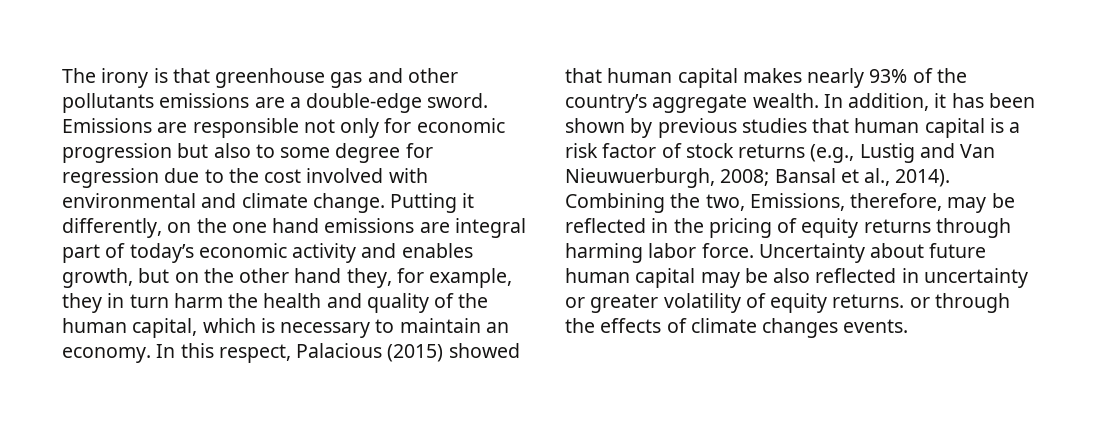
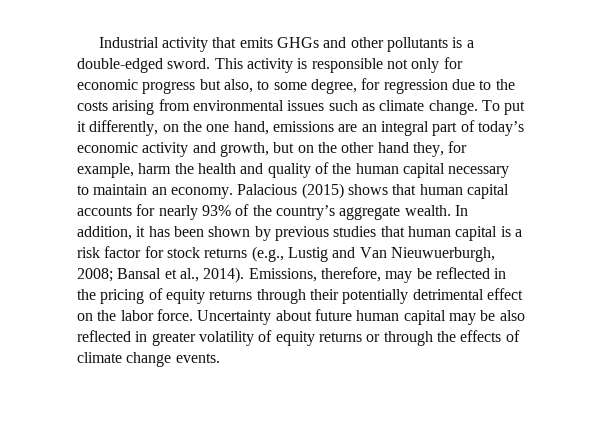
- The irony is that greenhouse gas and other pollutants emissions are a double-edge sword. Emissions are responsible not only for economic progression but also to some degree for regression due to the cost involved with environmental and climate change. Putting it differently, on the one hand emissions are integral part of today’s economic activity and enables growth, but on the other hand they, for example, they in turn harm the health and quality of the human capital, which is necessary to maintain an economy.
+ Industrial activity that emits GHGs and other pollutants is a double-edged sword. This activity is responsible not only for economic progress but also, to some degree, for regression due to the costs arising from environmental issues such as climate change. To put it differently, on the one hand, emissions are an integral part of today’s economic activity and growth, but on the other hand they, for example, harm the health and quality of the human capital necessary to maintain an economy.
- In this respect, Palacious (2015) showed that human capital makes nearly 93% of the country’s aggregate wealth.
+ Palacious (2015) shows that human capital accounts for nearly 93% of the country’s aggregate wealth.
- In addition, it has been shown by previous studies that human capital is a risk factor of stock returns (e.g., Lustig and Van Nieuwuerburgh, 2008; Bansal et al., 2014).
+ In addition, it has been shown by previous studies that human capital is a risk factor for stock returns (e.g., Lustig and Van Nieuwuerburgh, 2008; Bansal et al., 2014).
- Combining the two, Emissions, therefore, may be reflected in the pricing of equity returns through harming labor force.
+ Emissions, therefore, may be reflected in the pricing of equity returns through their potentially detrimental effect on the labor force.
- Uncertainty about future human capital may be also reflected in uncertainty or greater volatility of equity returns. or through the effects of climate changes events.
+ Uncertainty about future human capital may be also reflected in greater volatility of equity returns or through the effects of climate change events.

